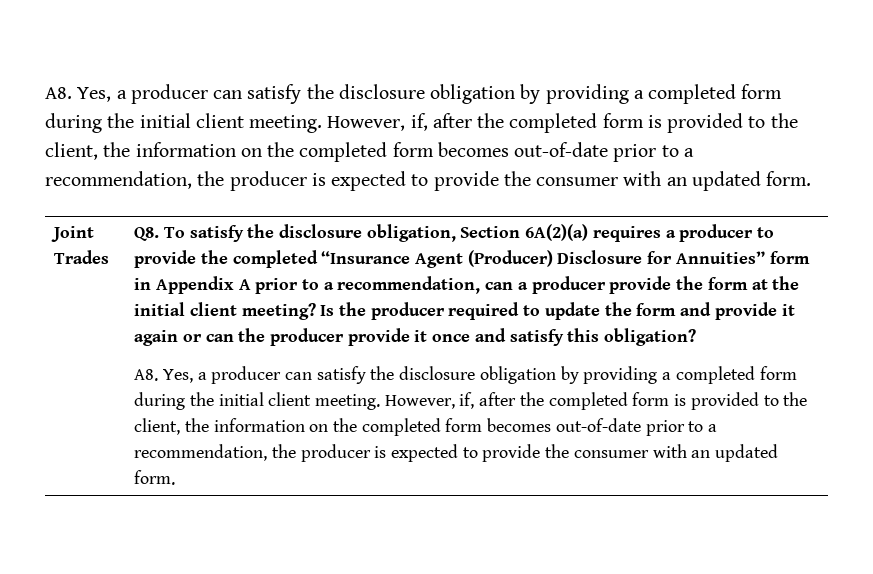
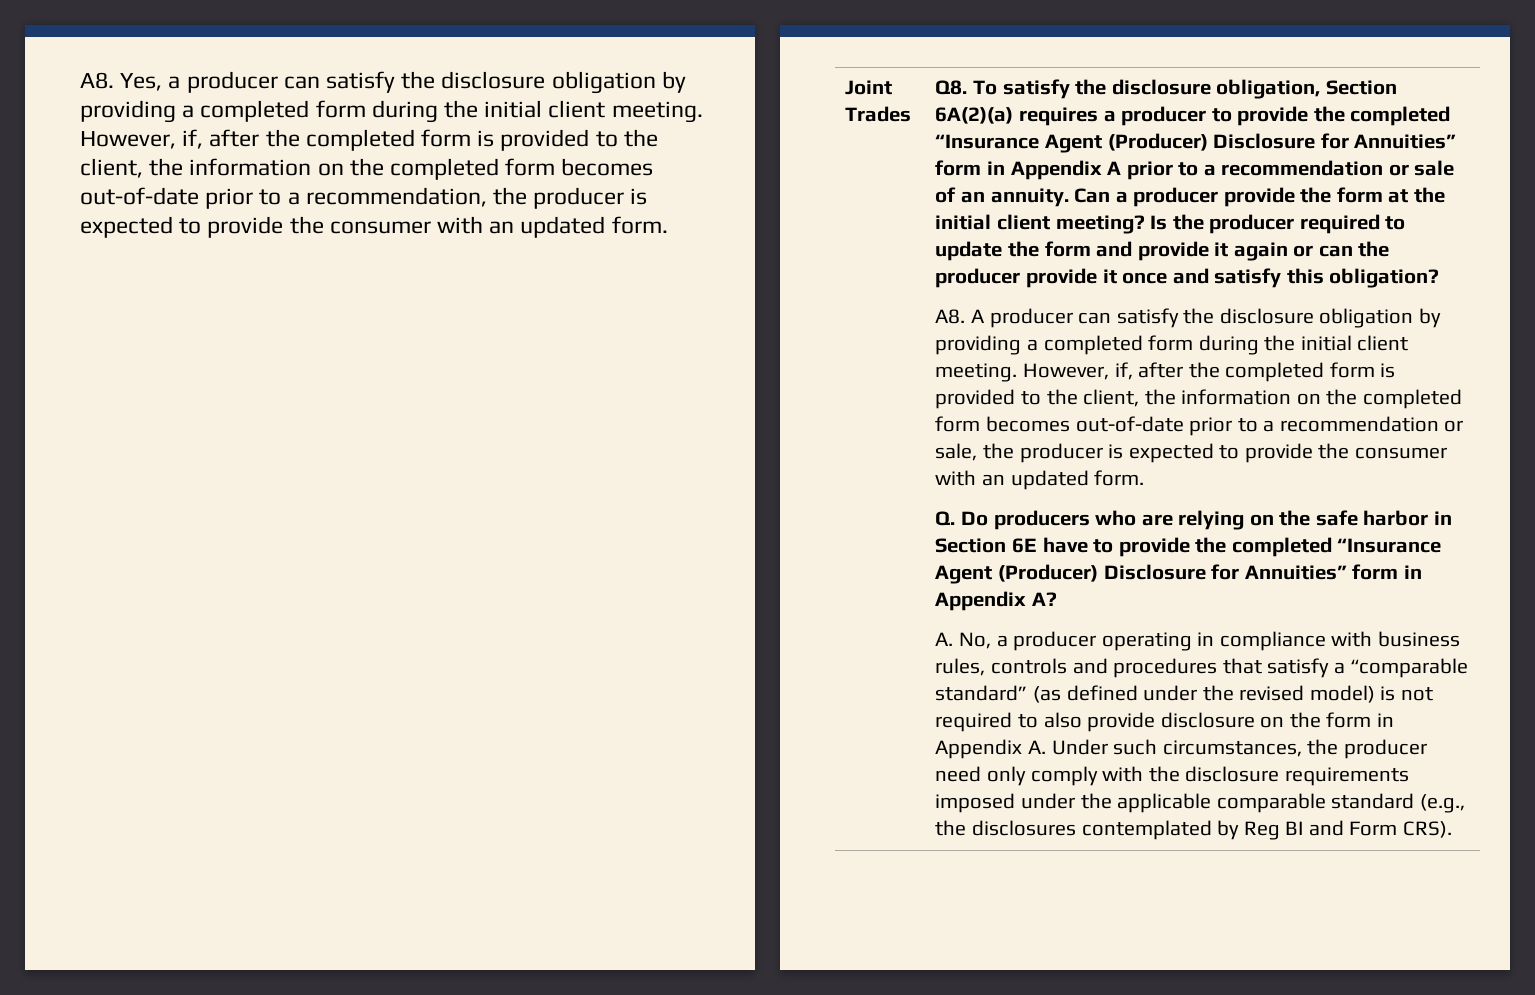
- Q8. To satisfy the disclosure obligation, Section 6A(2)(a) requires a producer to provide the completed “Insurance Agent (Producer) Disclosure for Annuities” form in Appendix A prior to a recommendation, can a producer provide the form at the initial client meeting?
+ Q8. To satisfy the disclosure obligation, Section 6A(2)(a) requires a producer to provide the completed “Insurance Agent (Producer) Disclosure for Annuities” form in Appendix A prior to a recommendation or sale of an annuity. Can a producer provide the form at the initial client meeting?
  Is the producer required to update the form and provide it again or can the producer provide it once and satisfy this obligation?
- A8. Yes, a producer can satisfy the disclosure obligation by providing a completed form during the initial client meeting. However, if, after the completed form is provided to the client, the information on the completed form becomes out-of-date prior to a recommendation, the producer is expected to provide the consumer with an updated form.
+ A8. A producer can satisfy the disclosure obligation by providing a completed form during the initial client meeting. However, if, after the completed form is provided to the client, the information on the completed form becomes out-of-date prior to a recommendation or sale, the producer is expected to provide the consumer with an updated form.
+ Q. Do producers who are relying on the safe harbor in Section 6E have to provide the completed “Insurance Agent (Producer) Disclosure for Annuities” form in Appendix A?
+ A. No, a producer operating in compliance with business rules, controls and procedures that satisfy a “comparable standard” (as defined under the revised model) is not required to also provide disclosure on the form in Appendix A. Under such circumstances, the producer need only comply with the disclosure requirements imposed under the applicable comparable standard (e.g., the disclosures contemplated by Reg BI and Form CRS).

